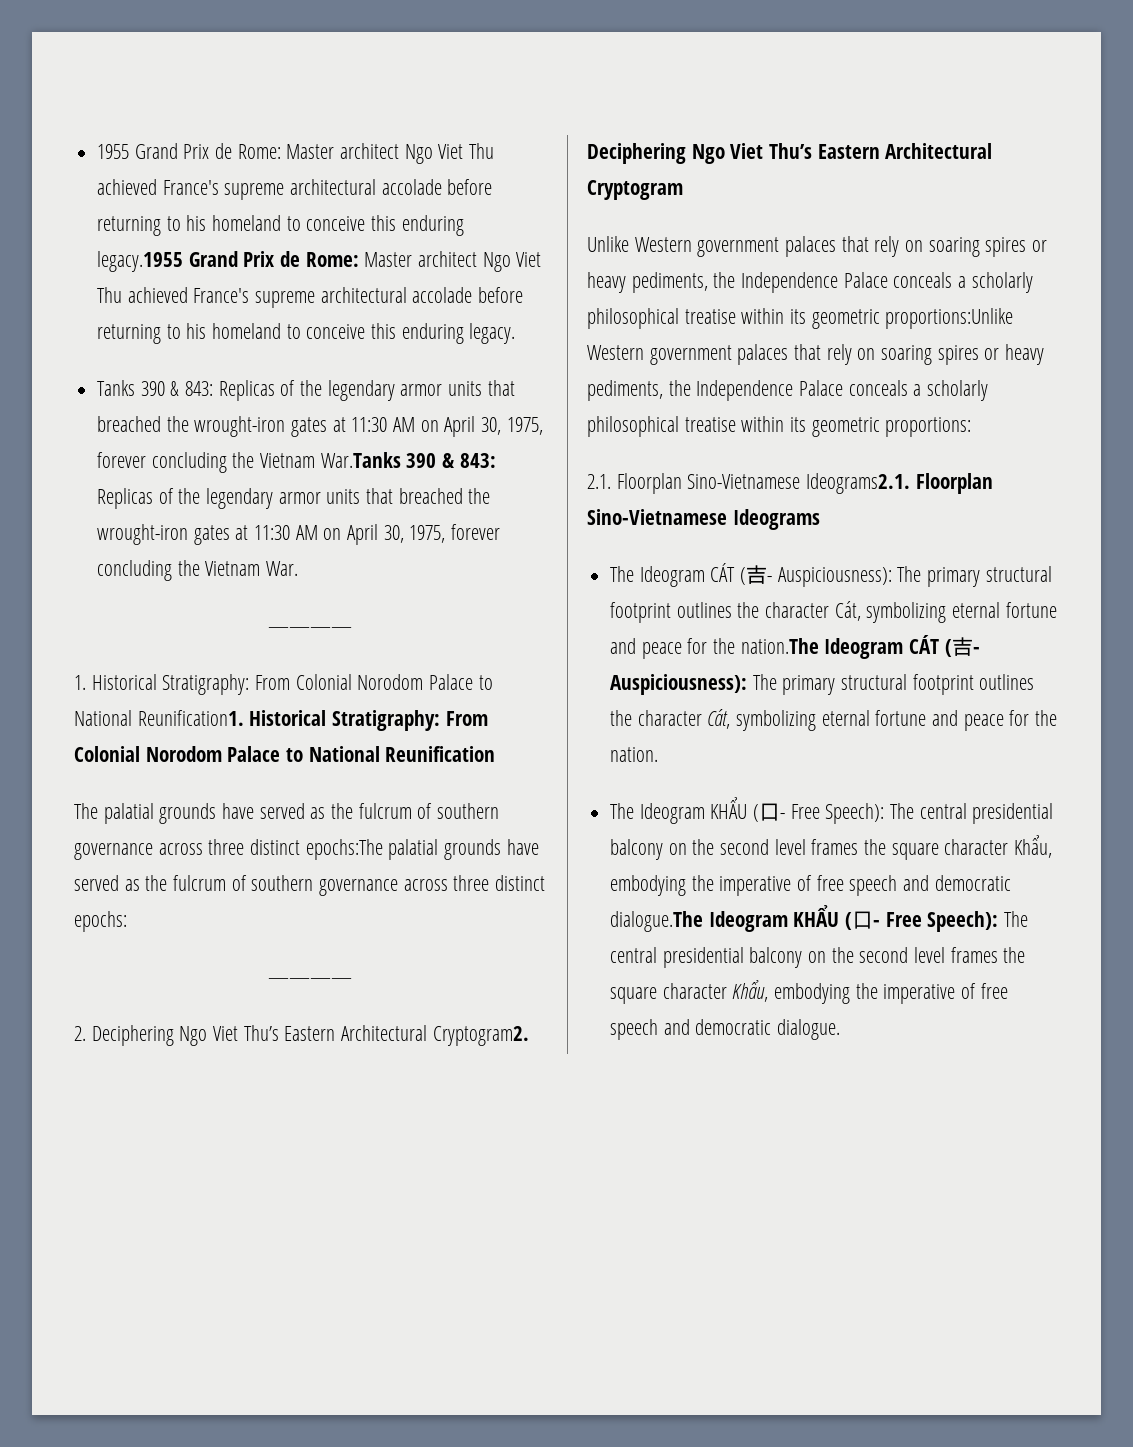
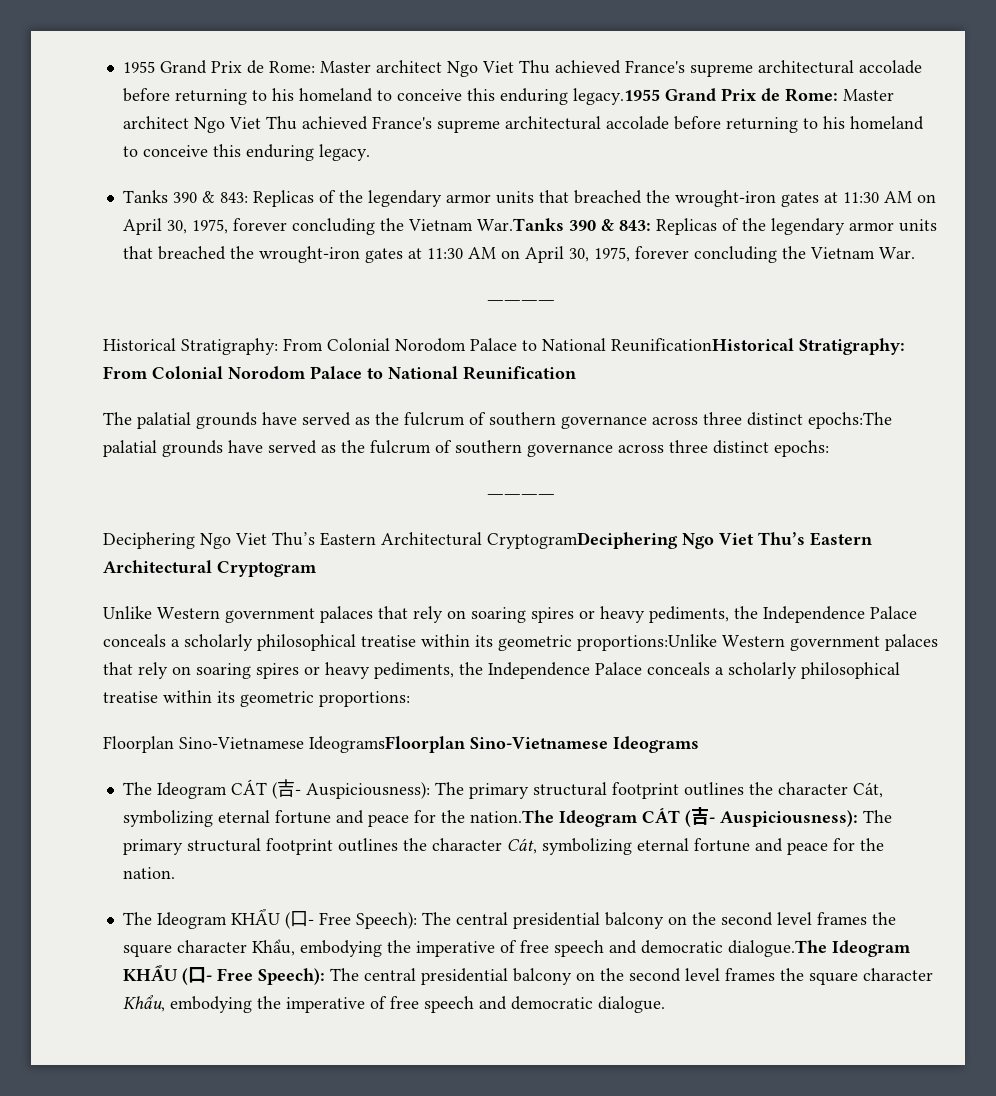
- 1. Historical Stratigraphy: From Colonial Norodom Palace to National Reunification1. Historical Stratigraphy: From Colonial Norodom Palace to National Reunification
+ Historical Stratigraphy: From Colonial Norodom Palace to National ReunificationHistorical Stratigraphy: From Colonial Norodom Palace to National Reunification
- 2. Deciphering Ngo Viet Thu’s Eastern Architectural Cryptogram2. Deciphering Ngo Viet Thu’s Eastern Architectural Cryptogram
+ Deciphering Ngo Viet Thu’s Eastern Architectural CryptogramDeciphering Ngo Viet Thu’s Eastern Architectural Cryptogram
- 2.1. Floorplan Sino-Vietnamese Ideograms2.1. Floorplan Sino-Vietnamese Ideograms
+ Floorplan Sino-Vietnamese IdeogramsFloorplan Sino-Vietnamese Ideograms

